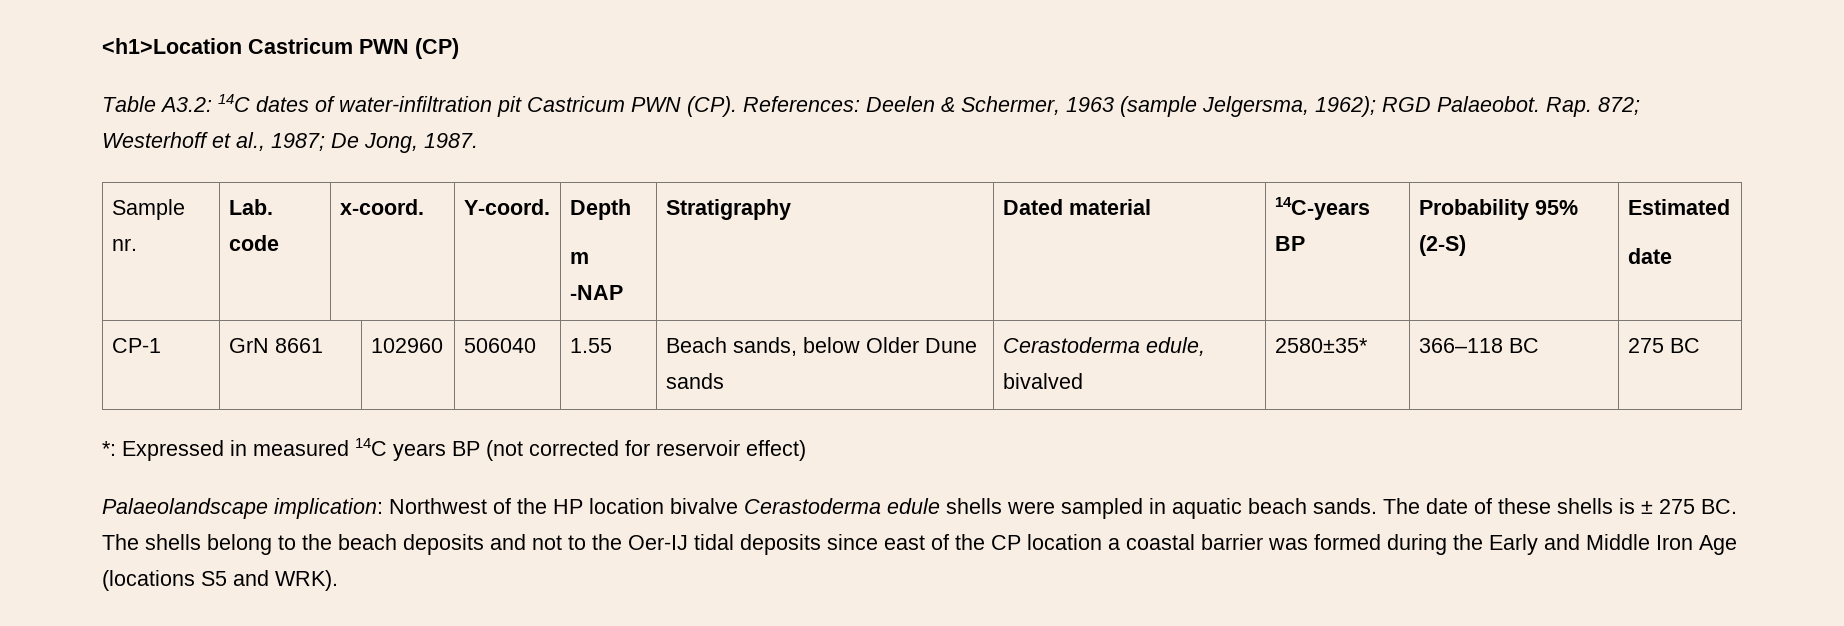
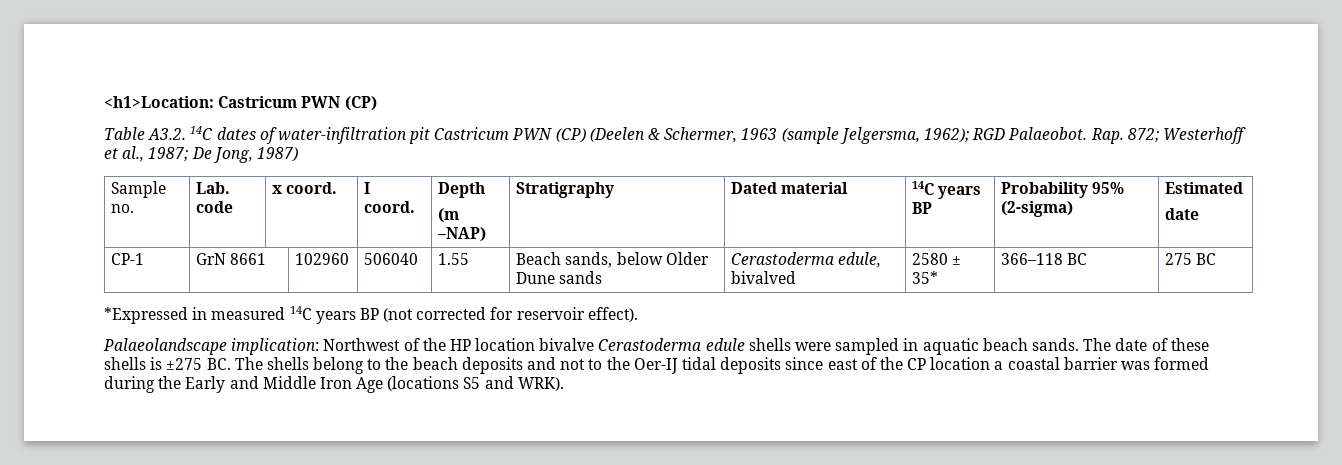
- <h1>Location Castricum PWN (CP)
+ <h1>Location: Castricum PWN (CP)
- Table A3.2: 14C dates of water-infiltration pit Castricum PWN (CP). References: Deelen & Schermer, 1963 (sample Jelgersma, 1962); RGD Palaeobot.
+ Table A3.2. 14C dates of water-infiltration pit Castricum PWN (CP) (Deelen & Schermer, 1963 (sample Jelgersma, 1962); RGD Palaeobot.
- Rap. 872; Westerhoff et al., 1987; De Jong, 1987.
+ Rap. 872; Westerhoff et al., 1987; De Jong, 1987)
- Sample nr. | Lab. code | x-coord. | Y-coord. | Depth
- m -NAP | Stratigraphy | Dated material | 14C-years BP | Probability 95% (2-S) | Estimated
+ Sample no. | Lab. code | x coord. | I coord. | Depth
+ (m –NAP) | Stratigraphy | Dated material | 14C years BP | Probability 95% (2-sigma) | Estimated
- CP-1 | GrN 8661 | 102960 | 506040 | 1.55 | Beach sands, below Older Dune sands | Cerastoderma edule, bivalved | 2580±35* | 366–118 BC | 275 BC
+ CP-1 | GrN 8661 | 102960 | 506040 | 1.55 | Beach sands, below Older Dune sands | Cerastoderma edule, bivalved | 2580 ± 35* | 366–118 BC | 275 BC
- *: Expressed in measured 14C years BP (not corrected for reservoir effect)
+ *Expressed in measured 14C years BP (not corrected for reservoir effect).
- The date of these shells is ± 275 BC. The shells belong to the beach deposits and not to the Oer-IJ tidal deposits since east of the CP location a coastal barrier was formed during the Early and Middle Iron Age (locations S5 and WRK).
+ The date of these shells is ±275 BC. The shells belong to the beach deposits and not to the Oer-IJ tidal deposits since east of the CP location a coastal barrier was formed during the Early and Middle Iron Age (locations S5 and WRK).

